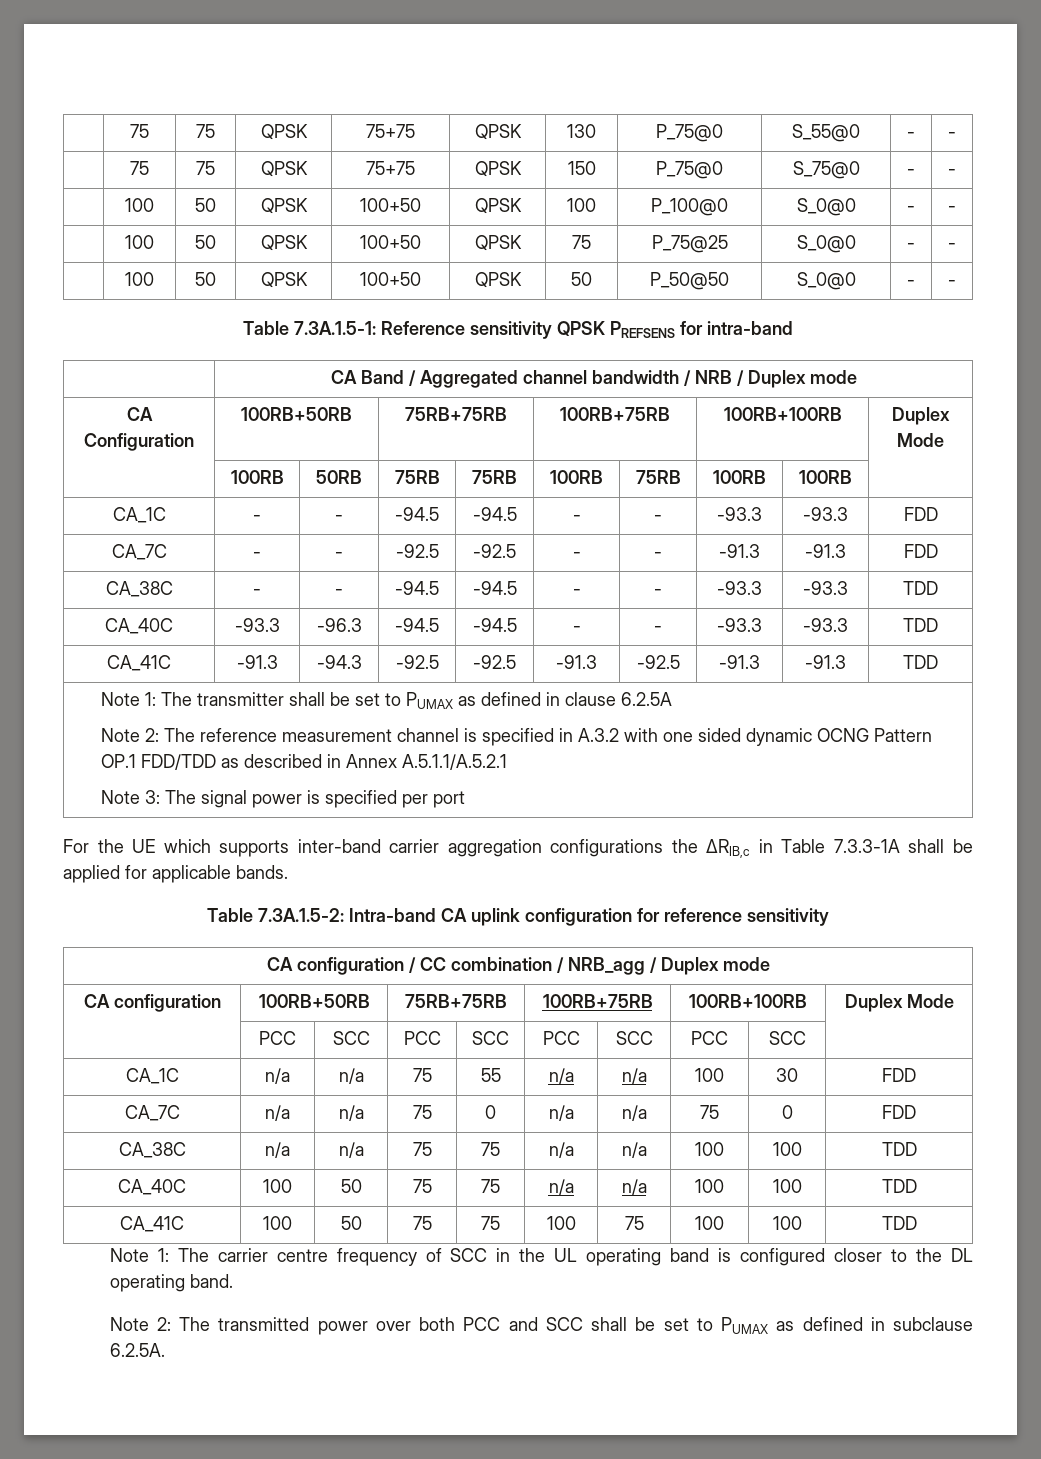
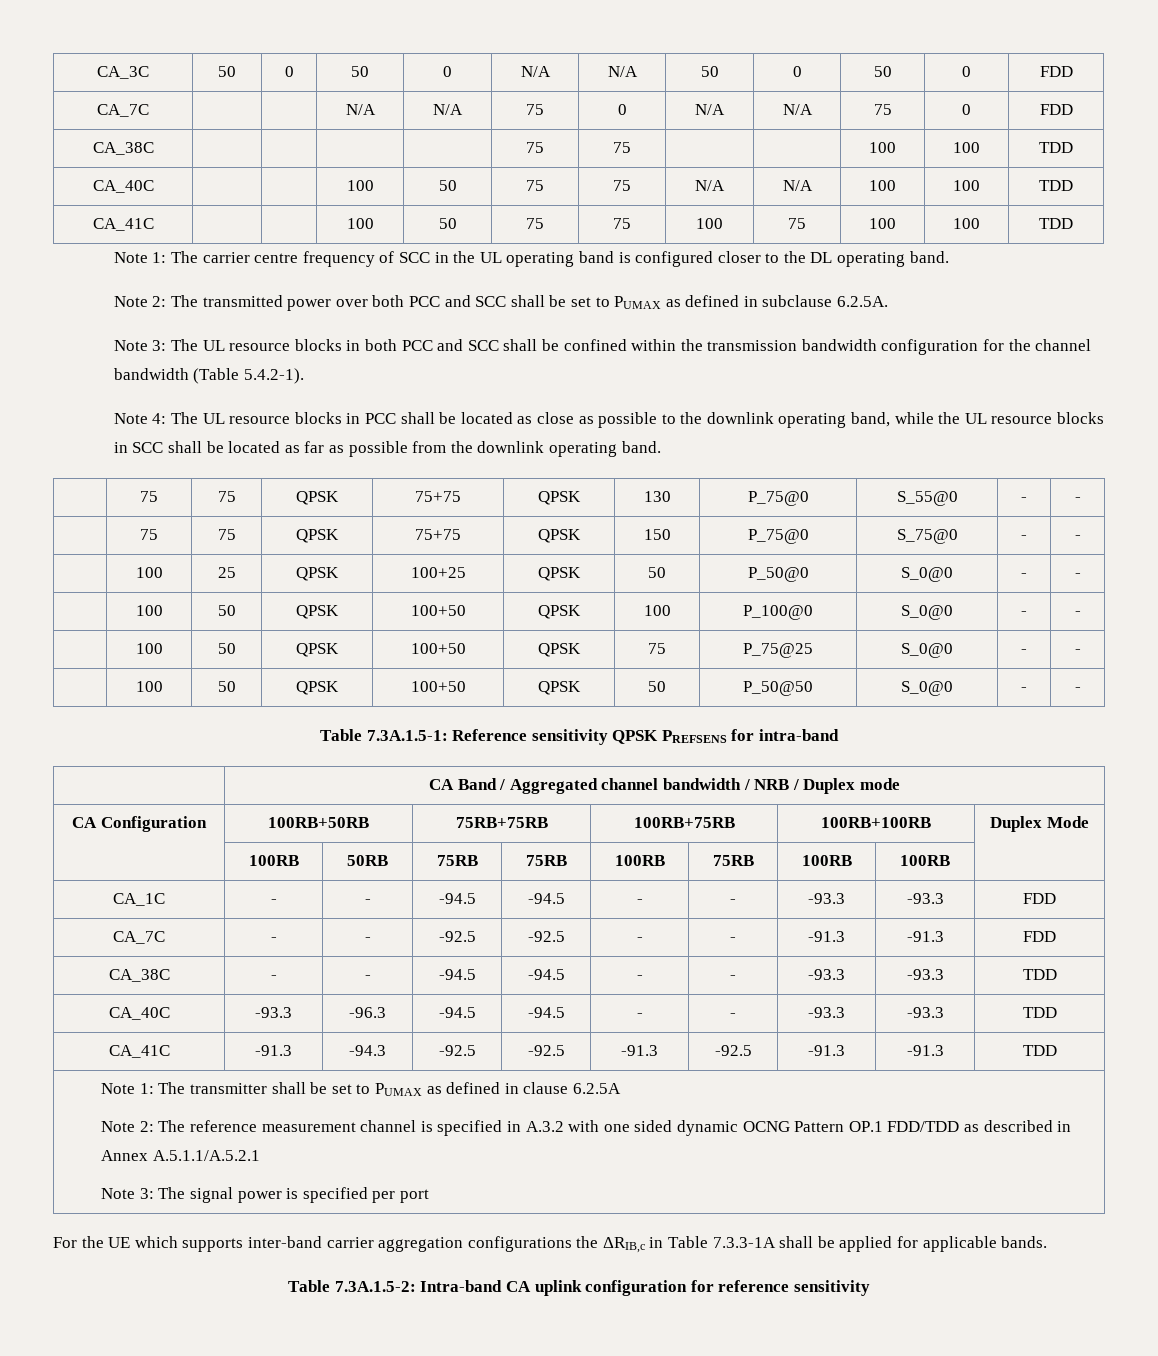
+ CA_3C | 50 | 0 | 50 | 0 | N/A | N/A | 50 | 0 | 50 | 0 | FDD
+ CA_7C | | | N/A | N/A | 75 | 0 | N/A | N/A | 75 | 0 | FDD
+ CA_38C | | | | | 75 | 75 | | | 100 | 100 | TDD
+ CA_40C | | | 100 | 50 | 75 | 75 | N/A | N/A | 100 | 100 | TDD
+ CA_41C | | | 100 | 50 | 75 | 75 | 100 | 75 | 100 | 100 | TDD
+ Note 1: The carrier centre frequency of SCC in the UL operating band is configured closer to the DL operating band.
+ Note 2: The transmitted power over both PCC and SCC shall be set to PUMAX as defined in subclause 6.2.5A.
+ Note 3: The UL resource blocks in both PCC and SCC shall be confined within the transmission bandwidth configuration for the channel bandwidth (Table 5.4.2-1).
+ Note 4: The UL resource blocks in PCC shall be located as close as possible to the downlink operating band, while the UL resource blocks in SCC shall be located as far as possible from the downlink operating band.
+ | 100 | 25 | QPSK | 100+25 | QPSK | 50 | P_50@0 | S_0@0 | - | -
- CA configuration / CC combination / NRB_agg / Duplex mode
- CA configuration | 100RB+50RB | 75RB+75RB | 100RB+75RB | 100RB+100RB | Duplex Mode
- | PCC | SCC | PCC | SCC | PCC | SCC | PCC | SCC |
- CA_1C | n/a | n/a | 75 | 55 | n/a | n/a | 100 | 30 | FDD
- CA_7C | n/a | n/a | 75 | 0 | n/a | n/a | 75 | 0 | FDD
- CA_38C | n/a | n/a | 75 | 75 | n/a | n/a | 100 | 100 | TDD
- CA_40C | 100 | 50 | 75 | 75 | n/a | n/a | 100 | 100 | TDD
- CA_41C | 100 | 50 | 75 | 75 | 100 | 75 | 100 | 100 | TDD
- Note 1: The carrier centre frequency of SCC in the UL operating band is configured closer to the DL operating band.
- Note 2: The transmitted power over both PCC and SCC shall be set to PUMAX as defined in subclause 6.2.5A.

